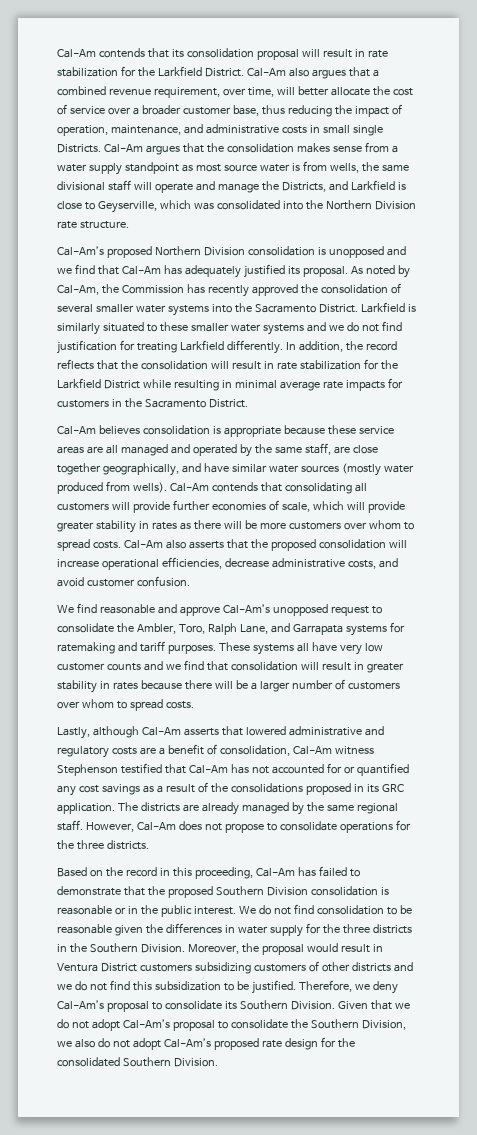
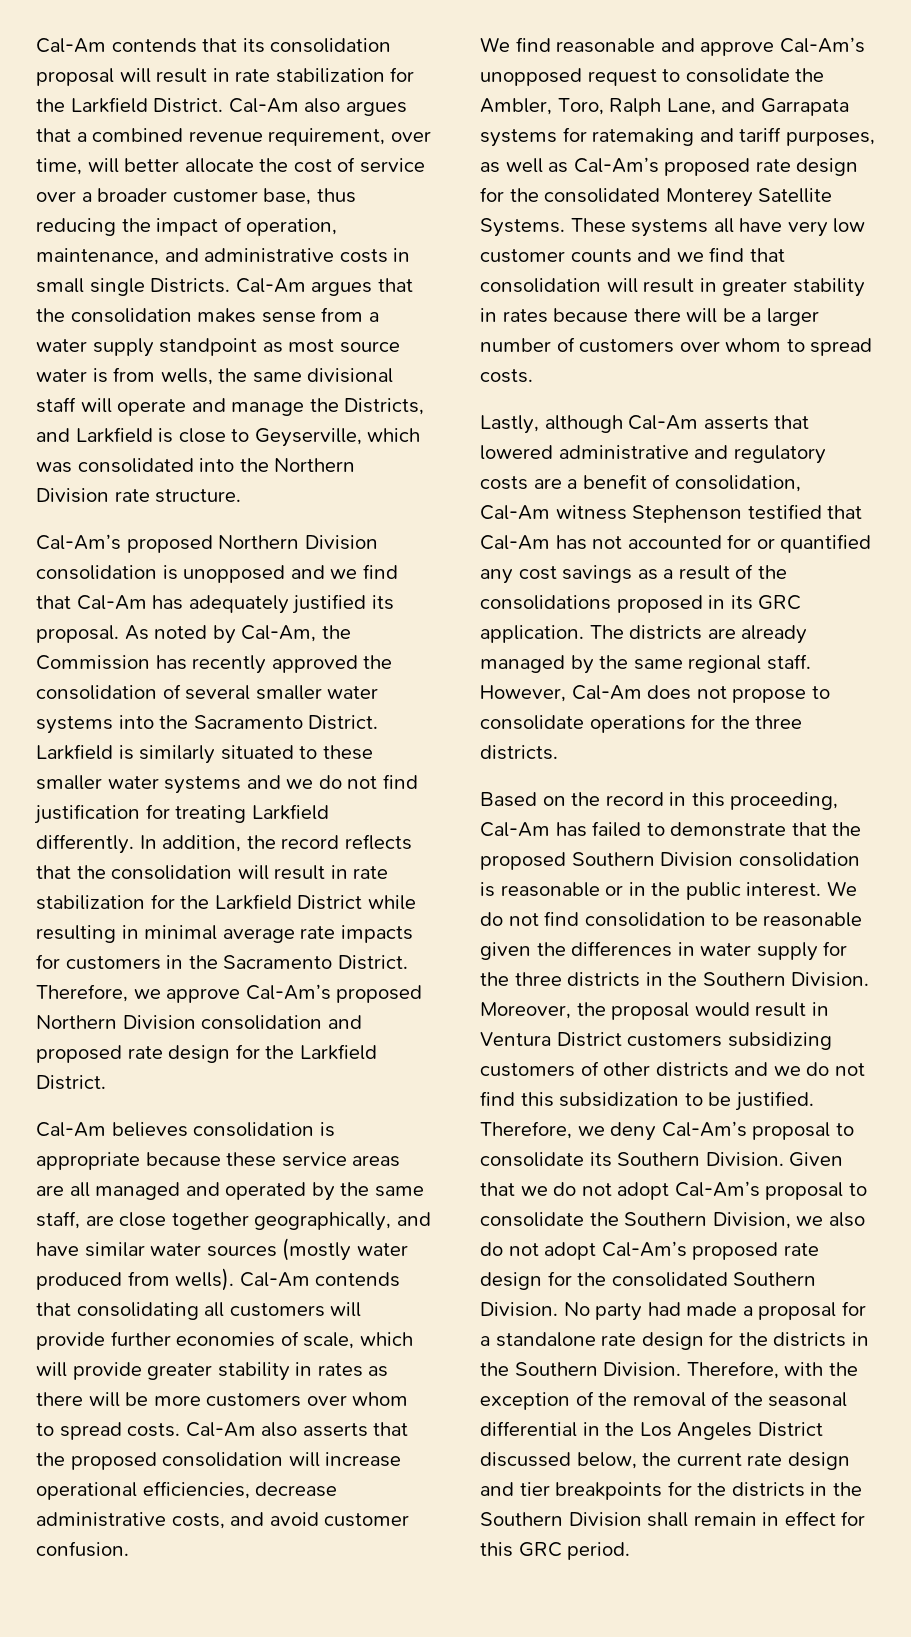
+ Therefore, we approve Cal-Am’s proposed Northern Division consolidation and proposed rate design for the Larkfield District.
- We find reasonable and approve Cal-Am’s unopposed request to consolidate the Ambler, Toro, Ralph Lane, and Garrapata systems for ratemaking and tariff purposes.
+ We find reasonable and approve Cal-Am’s unopposed request to consolidate the Ambler, Toro, Ralph Lane, and Garrapata systems for ratemaking and tariff purposes, as well as Cal-Am’s proposed rate design for the consolidated Monterey Satellite Systems.
+ No party had made a proposal for a standalone rate design for the districts in the Southern Division. Therefore, with the exception of the removal of the seasonal differential in the Los Angeles District discussed below, the current rate design and tier breakpoints for the districts in the Southern Division shall remain in effect for this GRC period.

